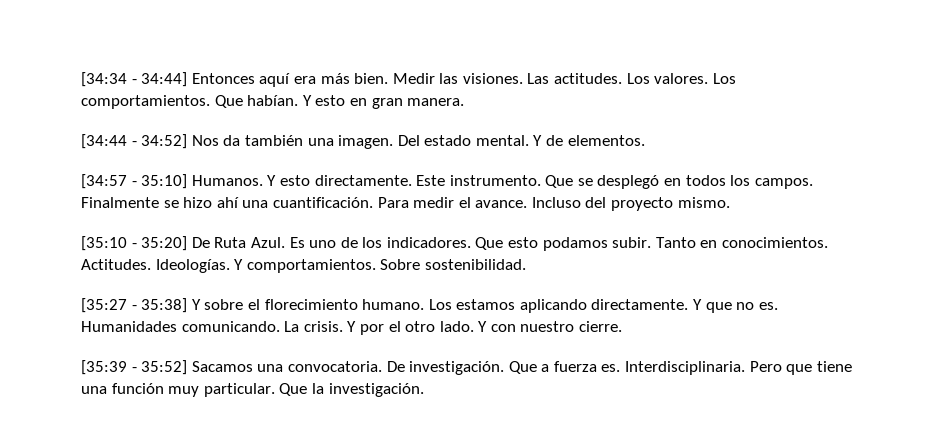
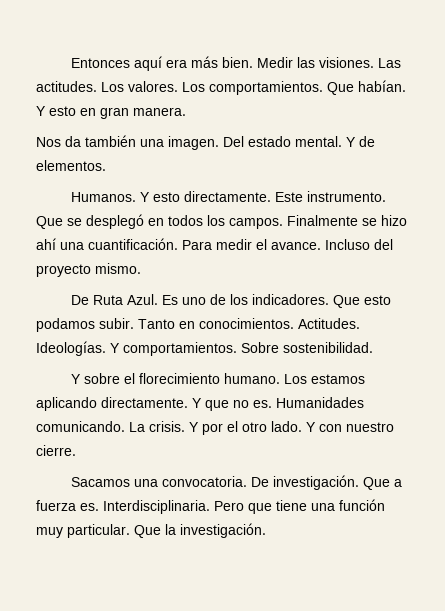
- [34:34 - 34:44] Entonces aquí era más bien.
+ Entonces aquí era más bien.
- [34:44 - 34:52] Nos da también una imagen.
+ Nos da también una imagen.
- [34:57 - 35:10] Humanos.
+ Humanos.
- [35:10 - 35:20] De Ruta Azul.
+ De Ruta Azul.
- [35:27 - 35:38] Y sobre el florecimiento humano.
+ Y sobre el florecimiento humano.
- [35:39 - 35:52] Sacamos una convocatoria.
+ Sacamos una convocatoria.

